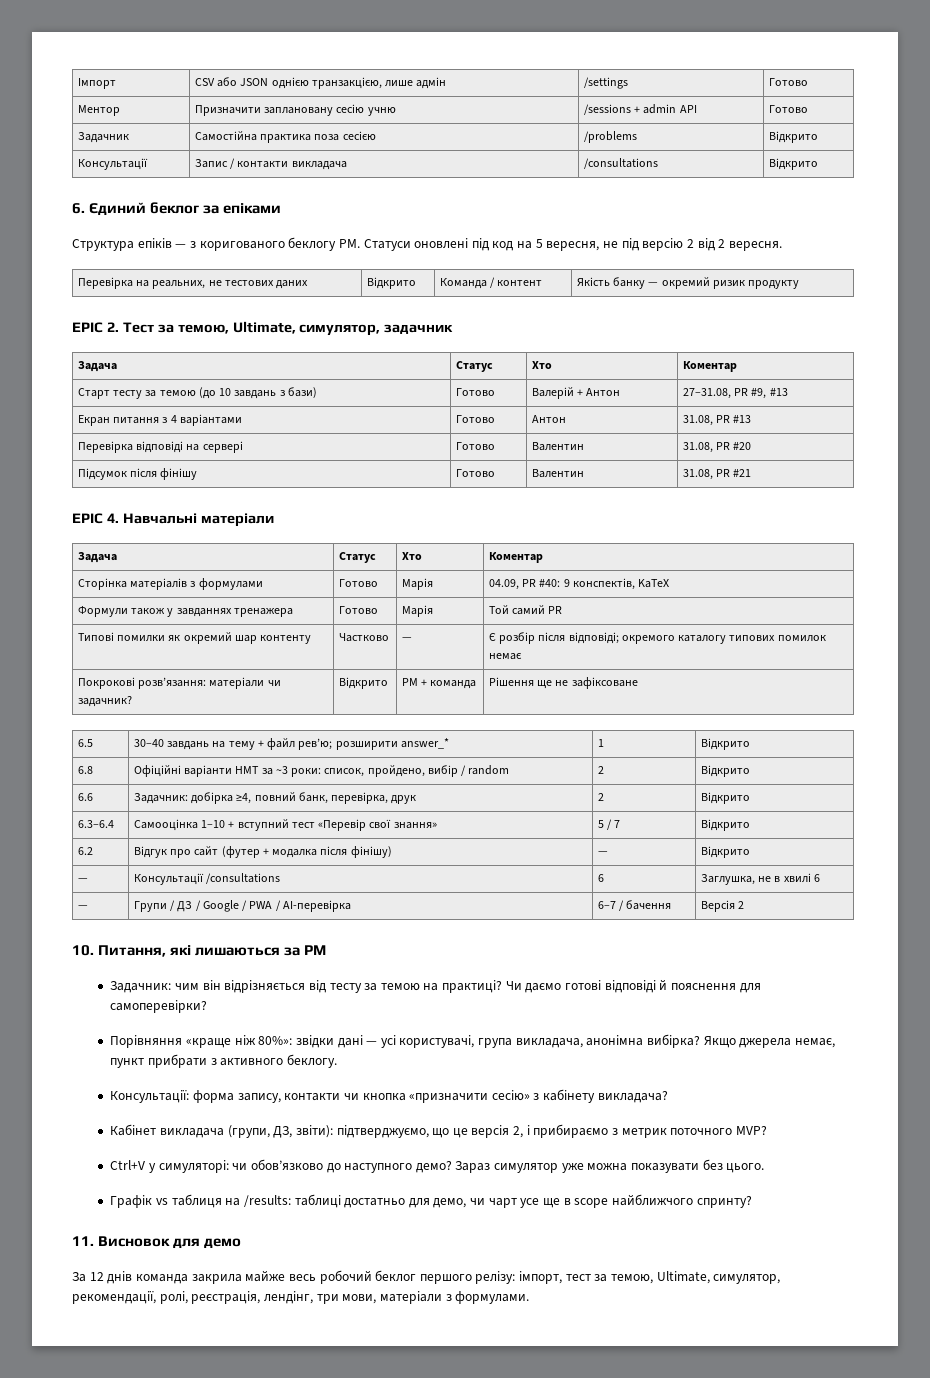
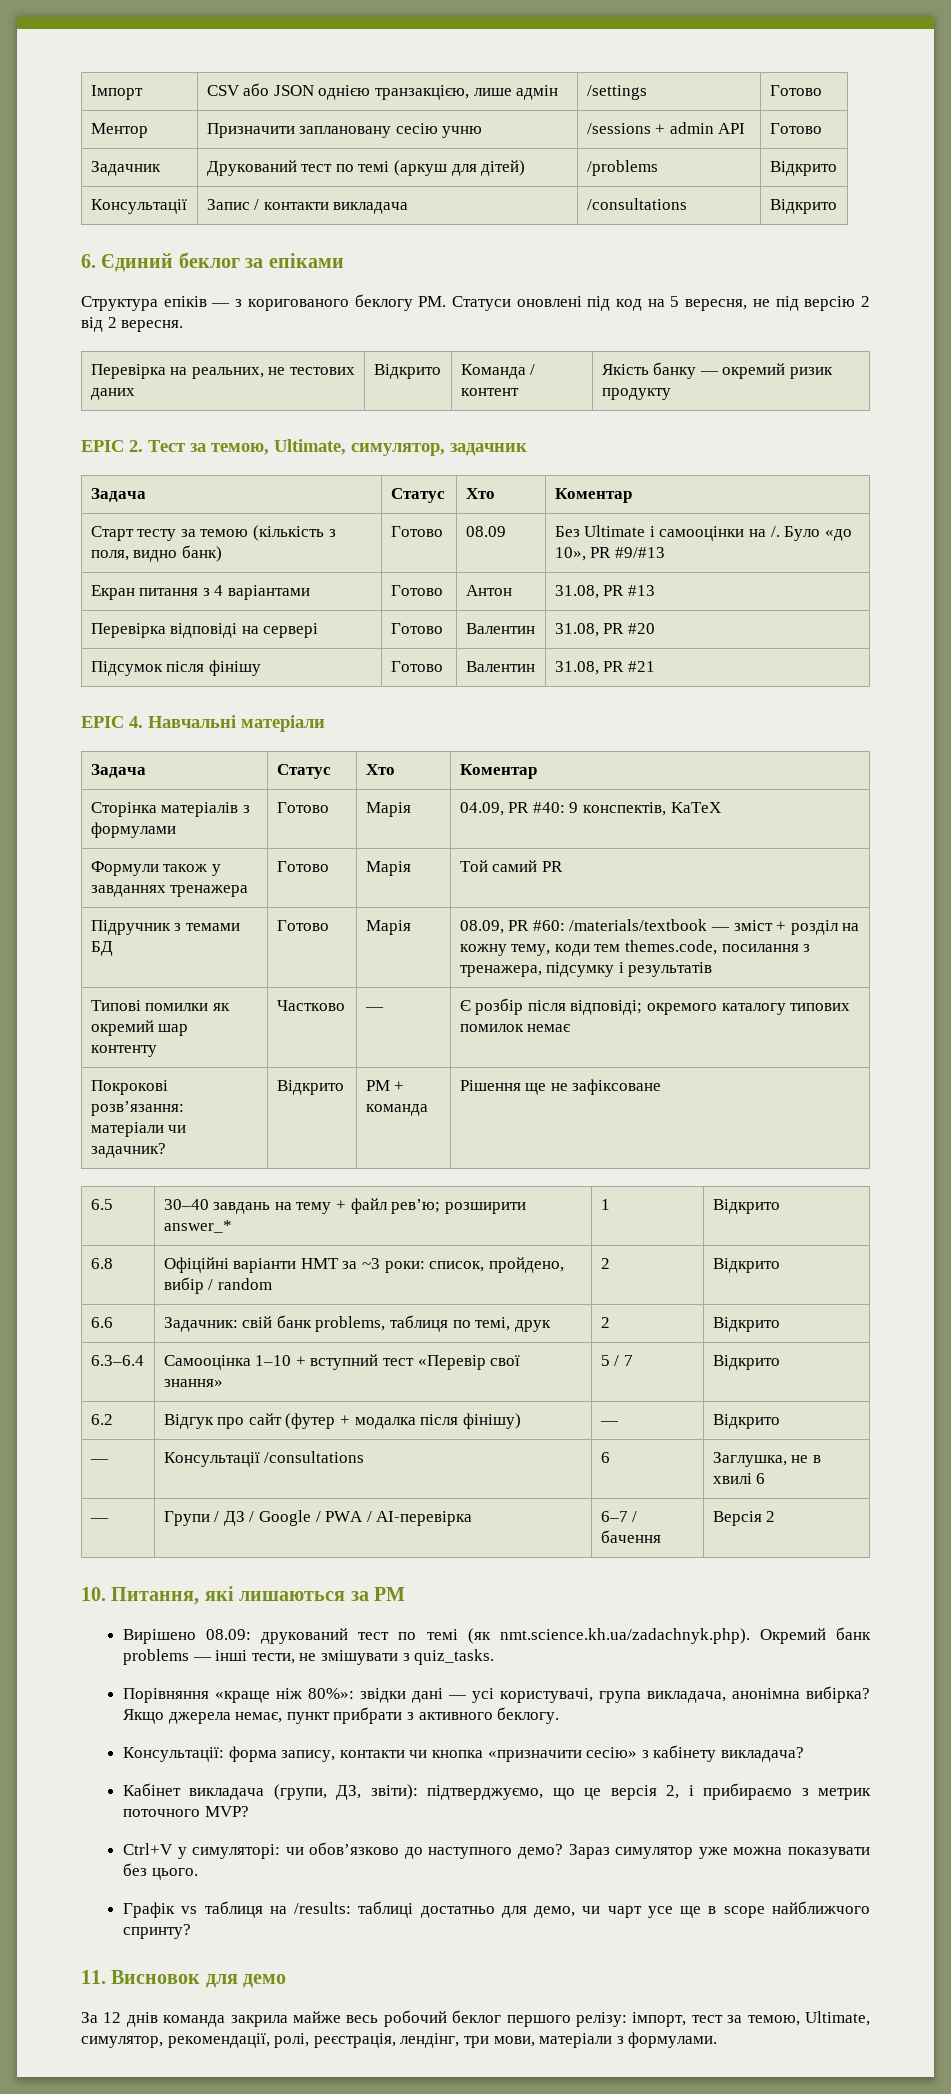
- Задачник | Самостійна практика поза сесією | /problems | Відкрито
+ Задачник | Друкований тест по темі (аркуш для дітей) | /problems | Відкрито
- Старт тесту за темою (до 10 завдань з бази) | Готово | Валерій + Антон | 27–31.08, PR #9, #13
+ Старт тесту за темою (кількість з поля, видно банк) | Готово | 08.09 | Без Ultimate і самооцінки на /. Було «до 10», PR #9/#13
+ Підручник з темами БД | Готово | Марія | 08.09, PR #60: /materials/textbook — зміст + розділ на кожну тему, коди тем themes.code, посилання з тренажера, підсумку і результатів
- 6.6 | Задачник: добірка ≥4, повний банк, перевірка, друк | 2 | Відкрито
+ 6.6 | Задачник: свій банк problems, таблиця по темі, друк | 2 | Відкрито
- Задачник: чим він відрізняється від тесту за темою на практиці? Чи даємо готові відповіді й пояснення для самоперевірки?
+ Вирішено 08.09: друкований тест по темі (як nmt.science.kh.ua/zadachnyk.php). Окремий банк problems — інші тести, не змішувати з quiz_tasks.

